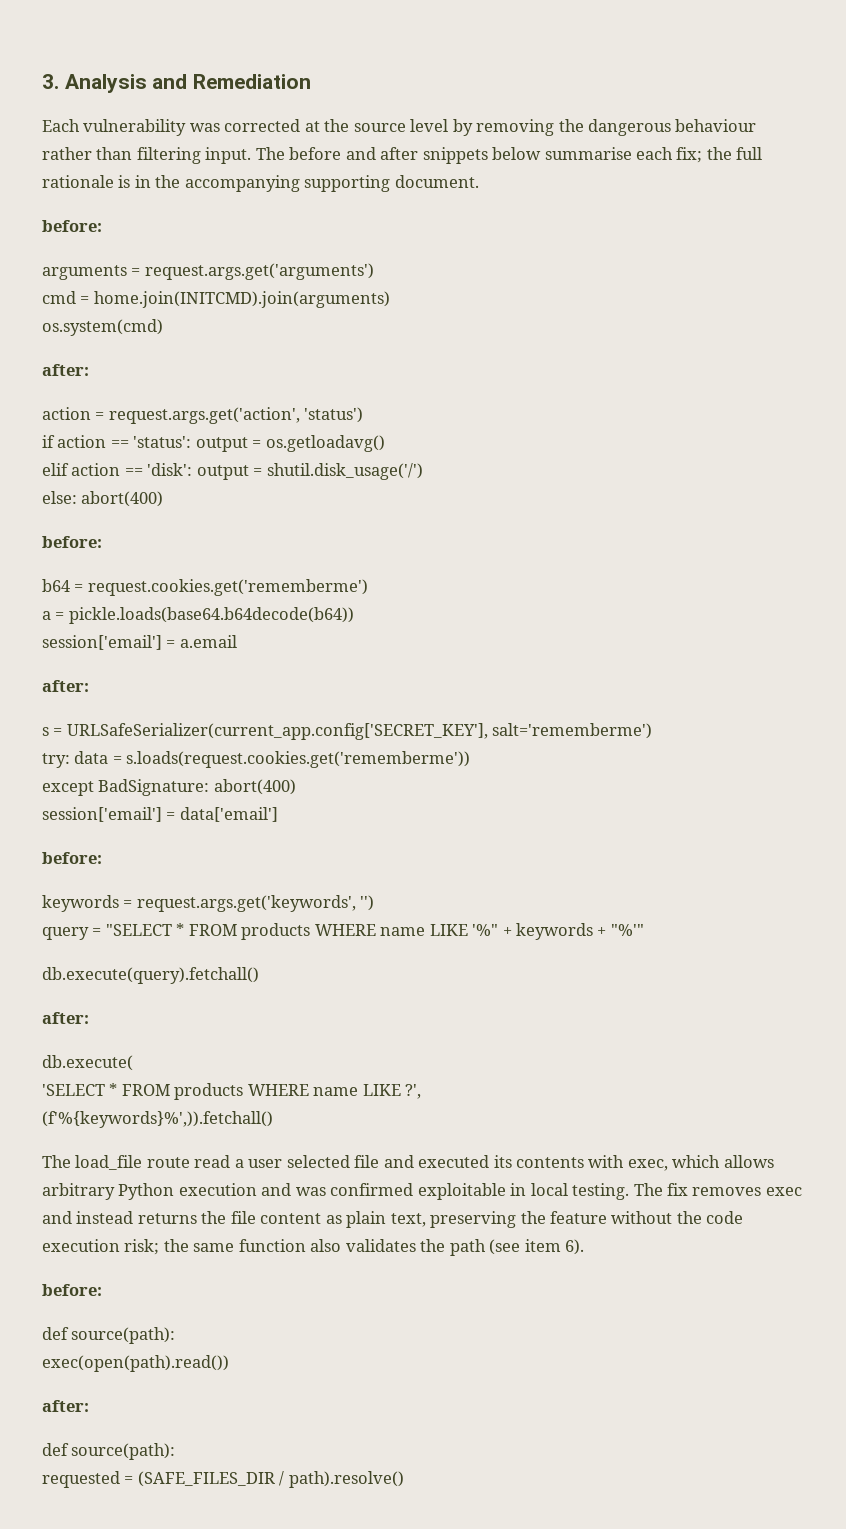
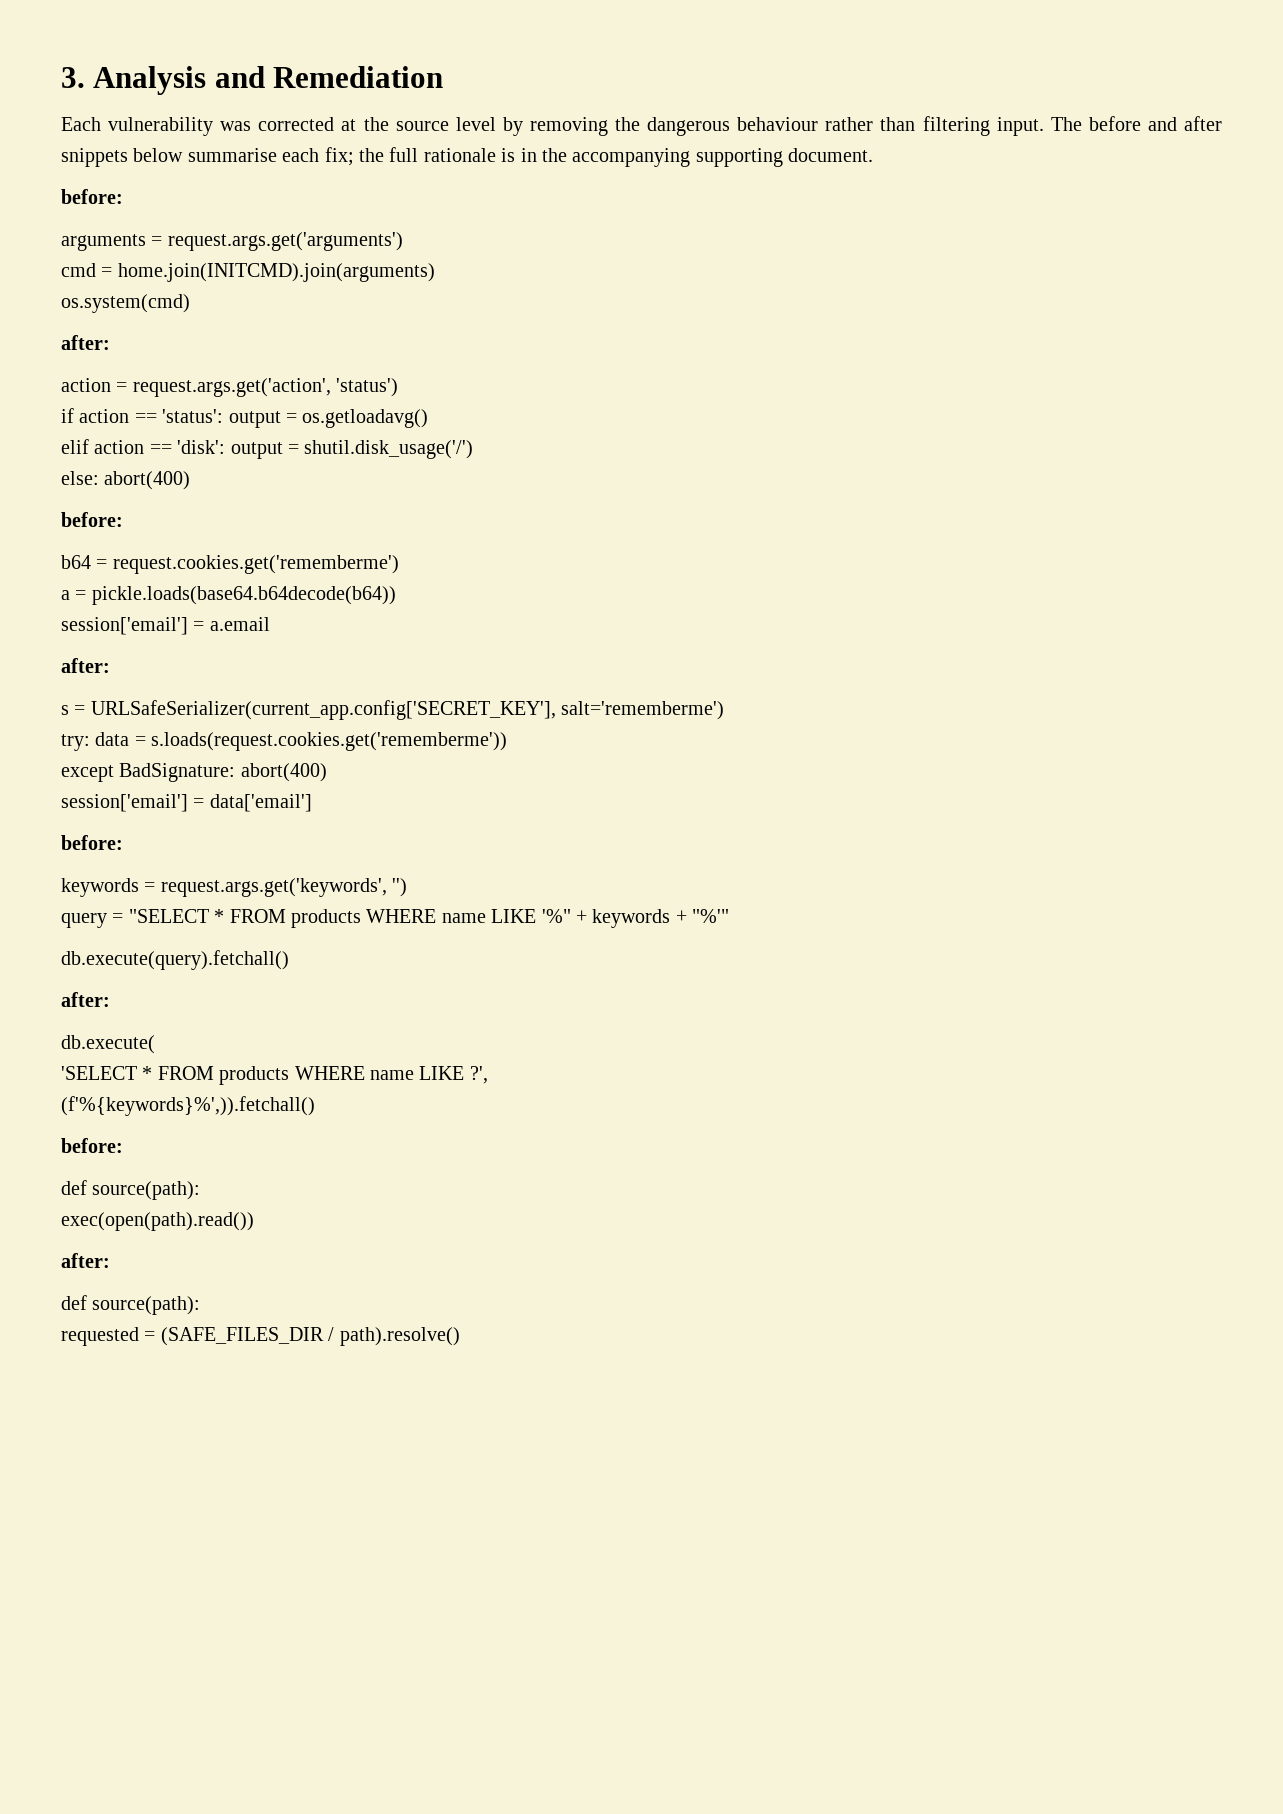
- The load_file route read a user selected file and executed its contents with exec, which allows arbitrary Python execution and was confirmed exploitable in local testing. The fix removes exec and instead returns the file content as plain text, preserving the feature without the code execution risk; the same function also validates the path (see item 6).

